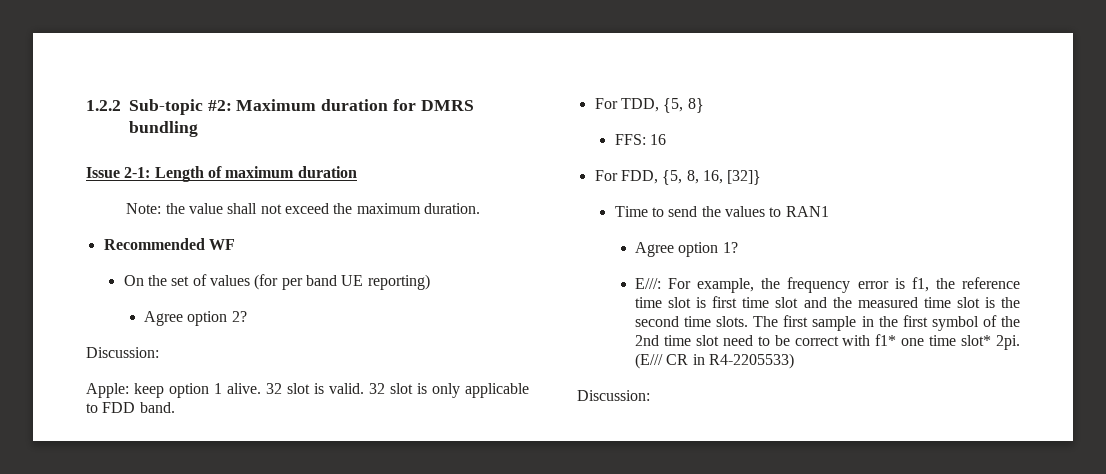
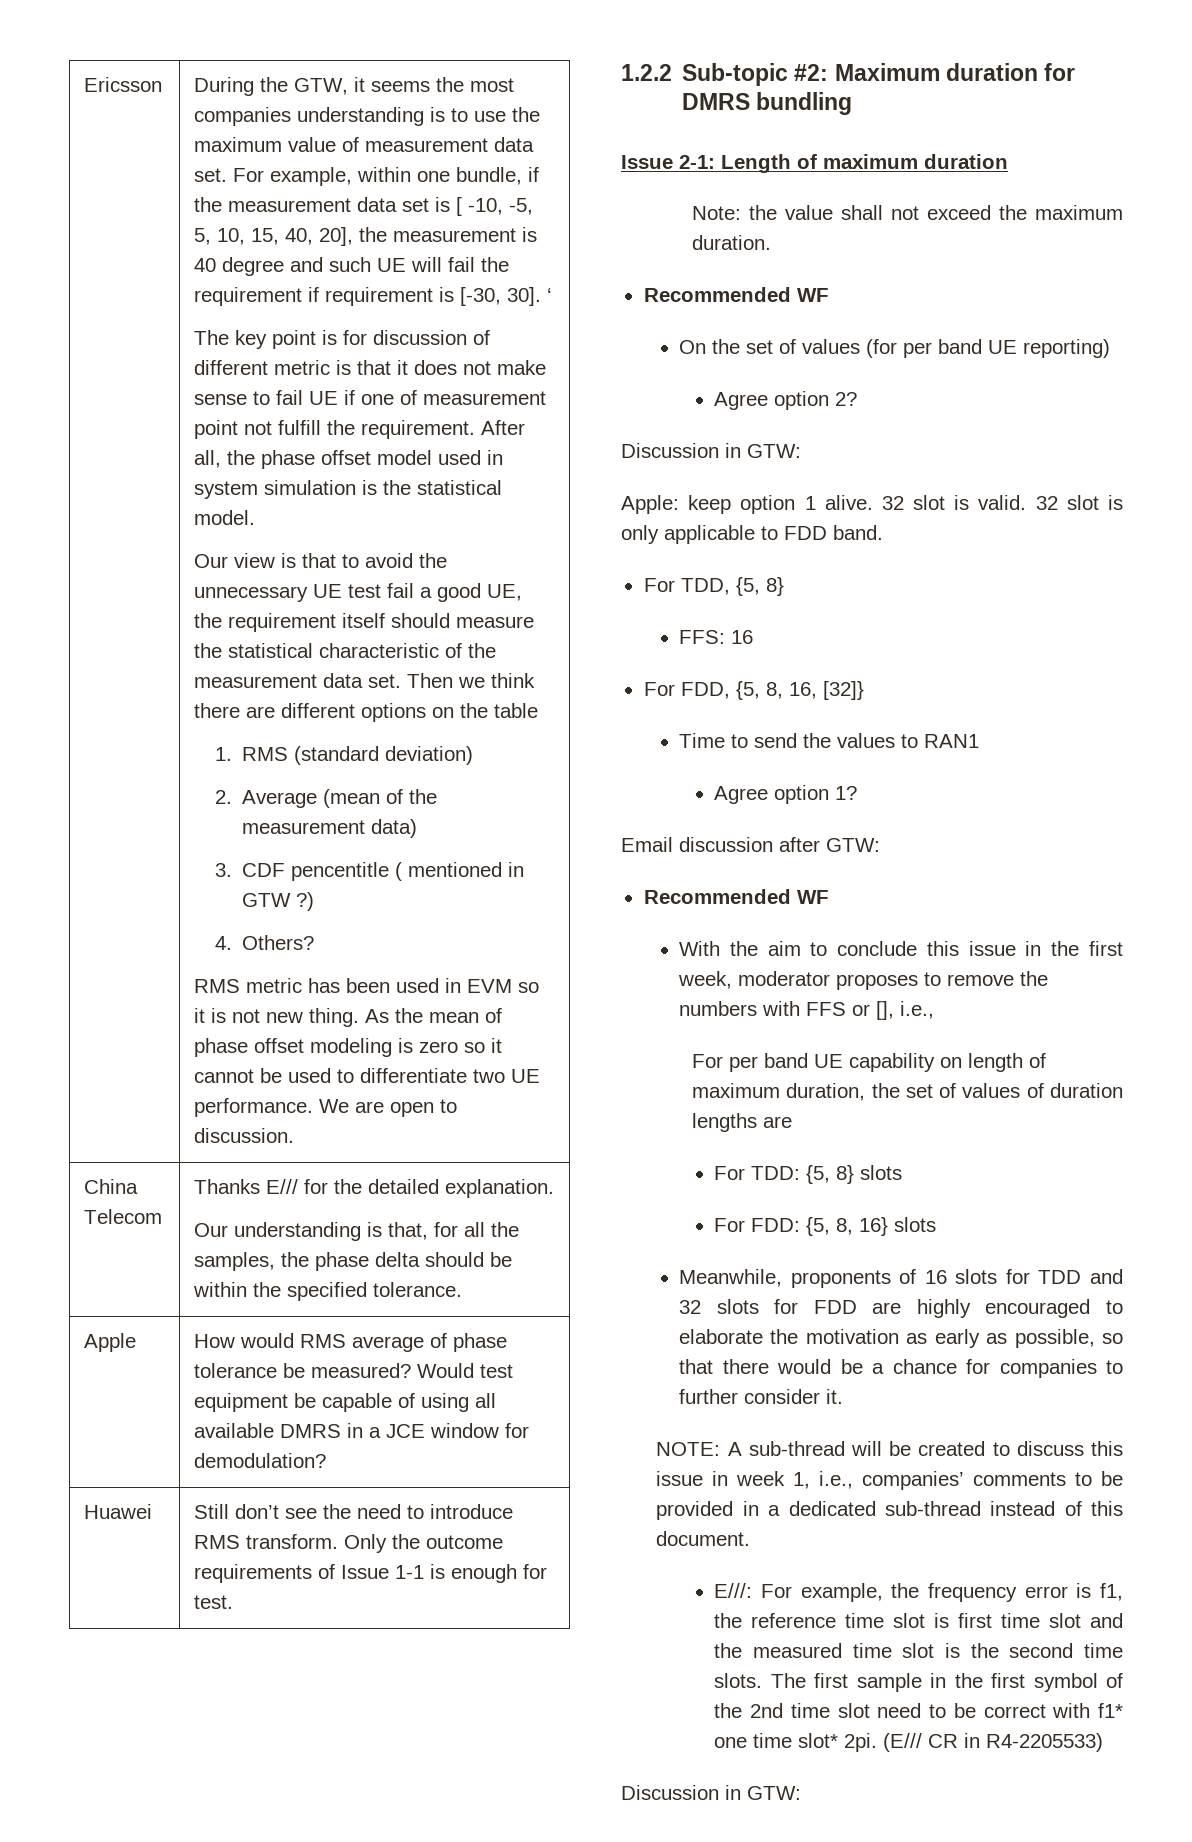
+ Ericsson | During the GTW, it seems the most companies understanding is to use the maximum value of measurement data set. For example, within one bundle, if the measurement data set is [ -10, -5, 5, 10, 15, 40, 20], the measurement is 40 degree and such UE will fail the requirement if requirement is [-30, 30]. ‘
+ The key point is for discussion of different metric is that it does not make sense to fail UE if one of measurement point not fulfill the requirement. After all, the phase offset model used in system simulation is the statistical model.
+ Our view is that to avoid the unnecessary UE test fail a good UE, the requirement itself should measure the statistical characteristic of the measurement data set. Then we think there are different options on the table
+ 1. RMS (standard deviation)
+ 2. Average (mean of the measurement data)
+ 3. CDF pencentitle ( mentioned in GTW ?)
+ 4. Others?
+ RMS metric has been used in EVM so it is not new thing. As the mean of phase offset modeling is zero so it cannot be used to differentiate two UE performance. We are open to discussion.
+ China Telecom | Thanks E/// for the detailed explanation.
+ Our understanding is that, for all the samples, the phase delta should be within the specified tolerance.
+ Apple | How would RMS average of phase tolerance be measured? Would test equipment be capable of using all available DMRS in a JCE window for demodulation?
+ Huawei | Still don’t see the need to introduce RMS transform. Only the outcome requirements of Issue 1-1 is enough for test.
  Agree option 2?
- Discussion:
+ Discussion in GTW:
+ Email discussion after GTW:
+ Recommended WF
+ With the aim to conclude this issue in the first week, moderator proposes to remove the numbers with FFS or [], i.e.,
+ For per band UE capability on length of maximum duration, the set of values of duration lengths are
+ For TDD: {5, 8} slots
+ For FDD: {5, 8, 16} slots
+ Meanwhile, proponents of 16 slots for TDD and 32 slots for FDD are highly encouraged to elaborate the motivation as early as possible, so that there would be a chance for companies to further consider it.
+ NOTE: A sub-thread will be created to discuss this issue in week 1, i.e., companies’ comments to be provided in a dedicated sub-thread instead of this document.
  (E/// CR in R4-2205533)
- Discussion:
+ Discussion in GTW:

